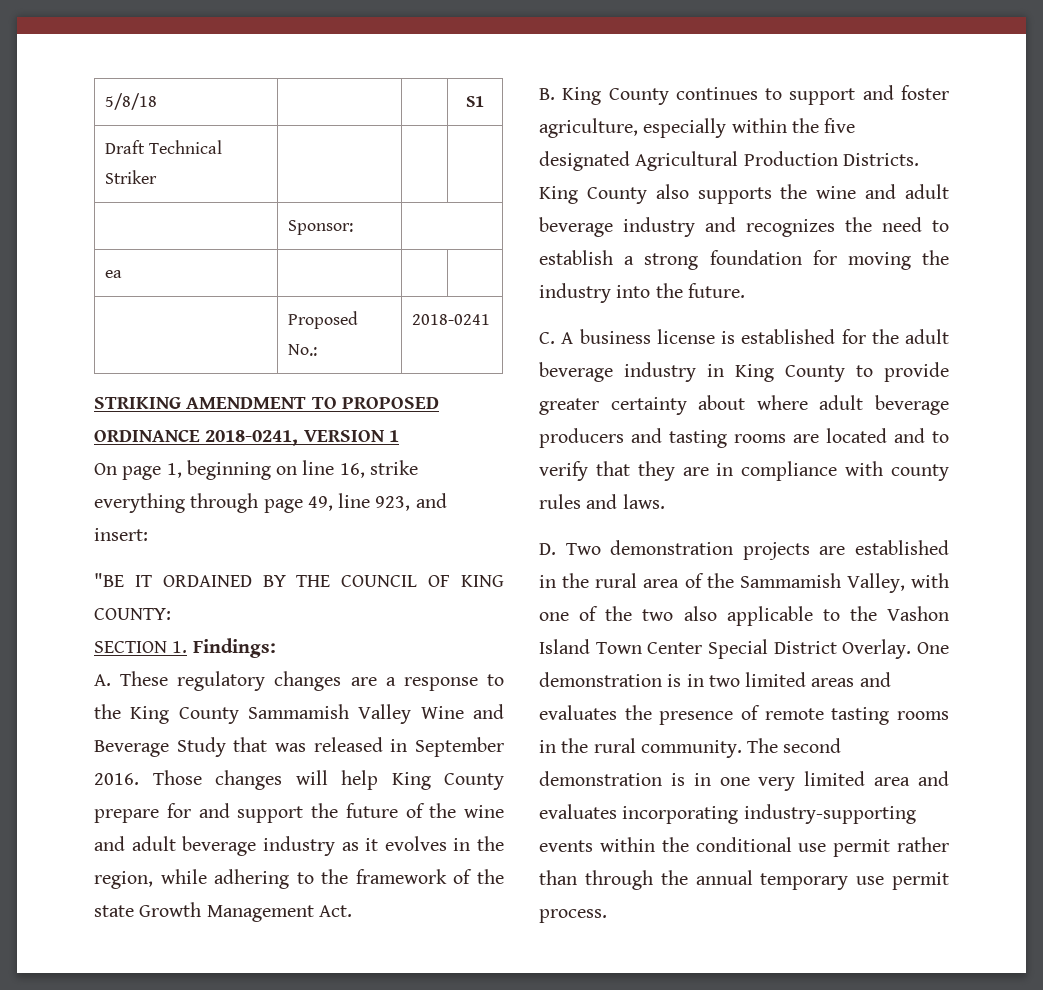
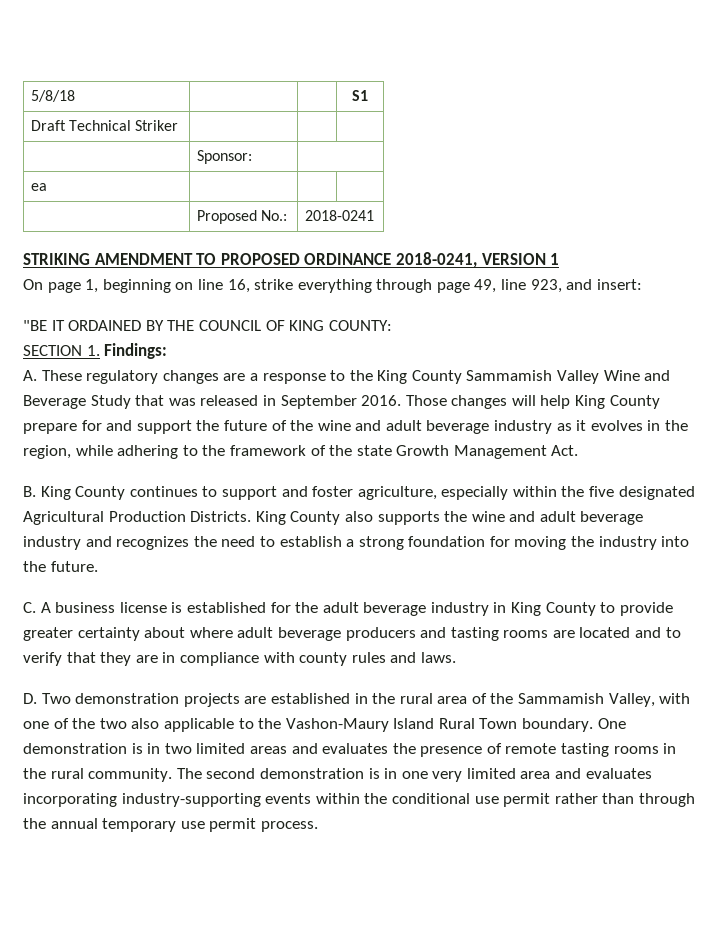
- D. Two demonstration projects are established in the rural area of the Sammamish Valley, with one of the two also applicable to the Vashon Island Town Center Special District Overlay.
+ D. Two demonstration projects are established in the rural area of the Sammamish Valley, with one of the two also applicable to the Vashon-Maury Island Rural Town boundary.

